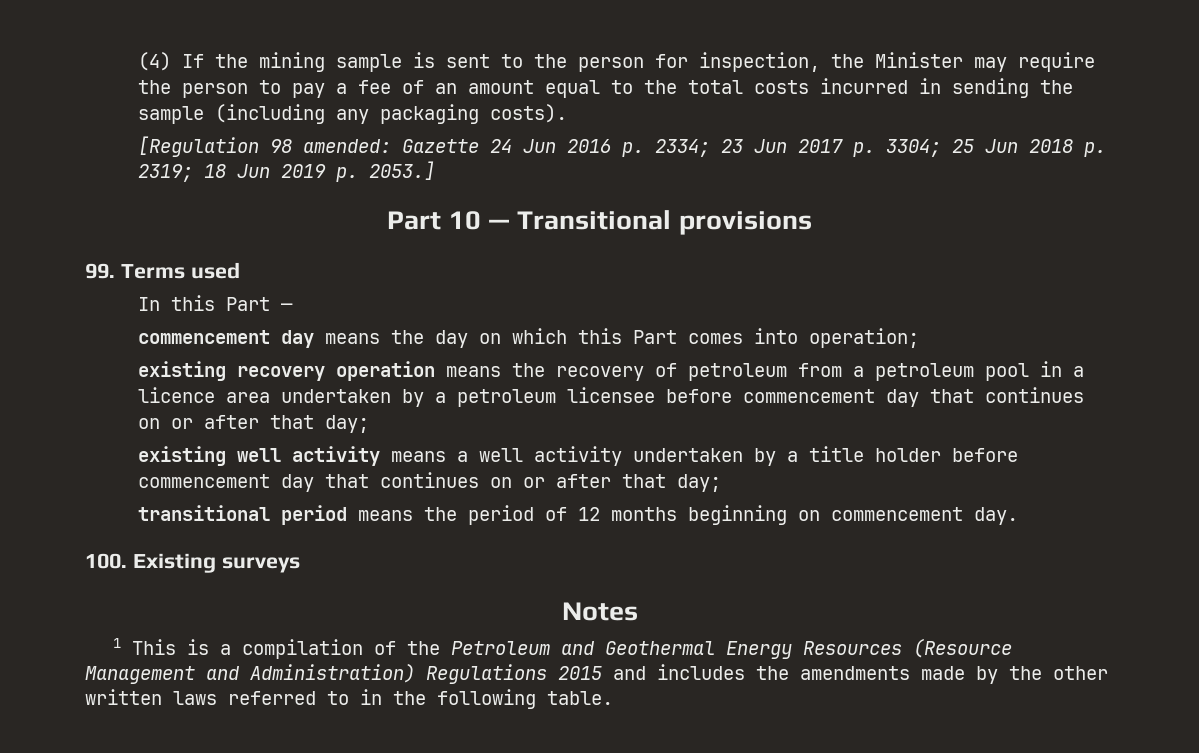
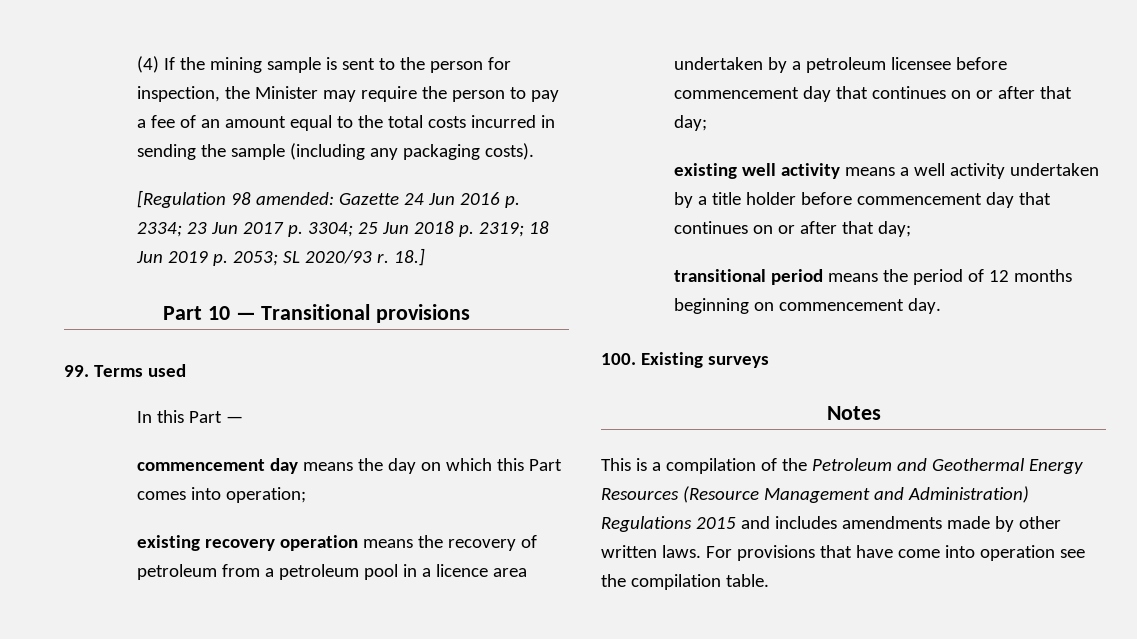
- [Regulation 98 amended: Gazette 24 Jun 2016 p. 2334; 23 Jun 2017 p. 3304; 25 Jun 2018 p. 2319; 18 Jun 2019 p. 2053.]
+ [Regulation 98 amended: Gazette 24 Jun 2016 p. 2334; 23 Jun 2017 p. 3304; 25 Jun 2018 p. 2319; 18 Jun 2019 p. 2053; SL 2020/93 r. 18.]
- 1 This is a compilation of the Petroleum and Geothermal Energy Resources (Resource Management and Administration) Regulations 2015 and includes the amendments made by the other written laws referred to in the following table.
+ This is a compilation of the Petroleum and Geothermal Energy Resources (Resource Management and Administration) Regulations 2015 and includes amendments made by other written laws. For provisions that have come into operation see the compilation table.

